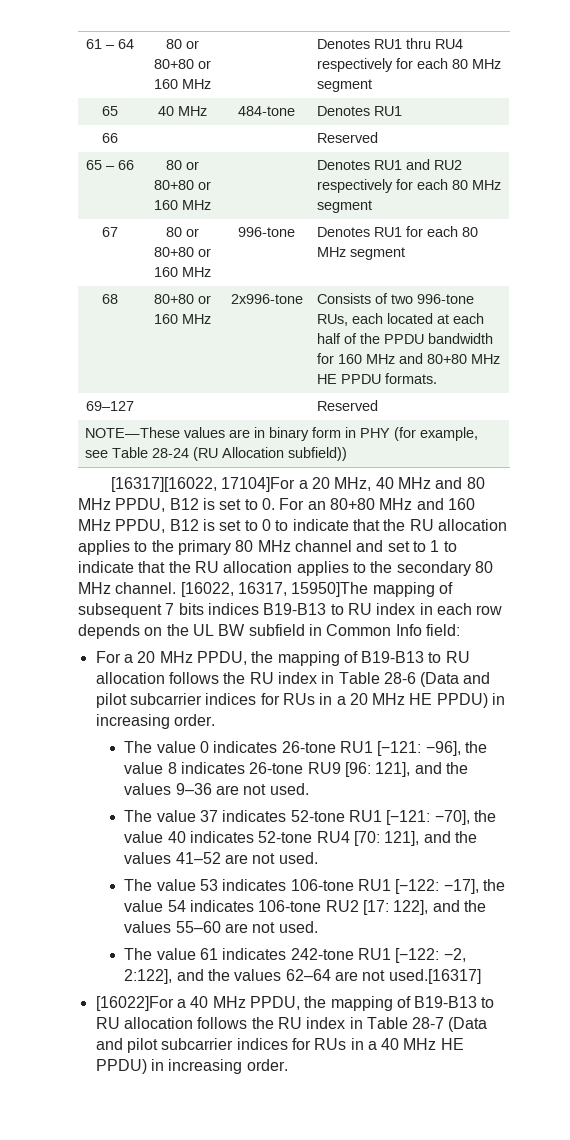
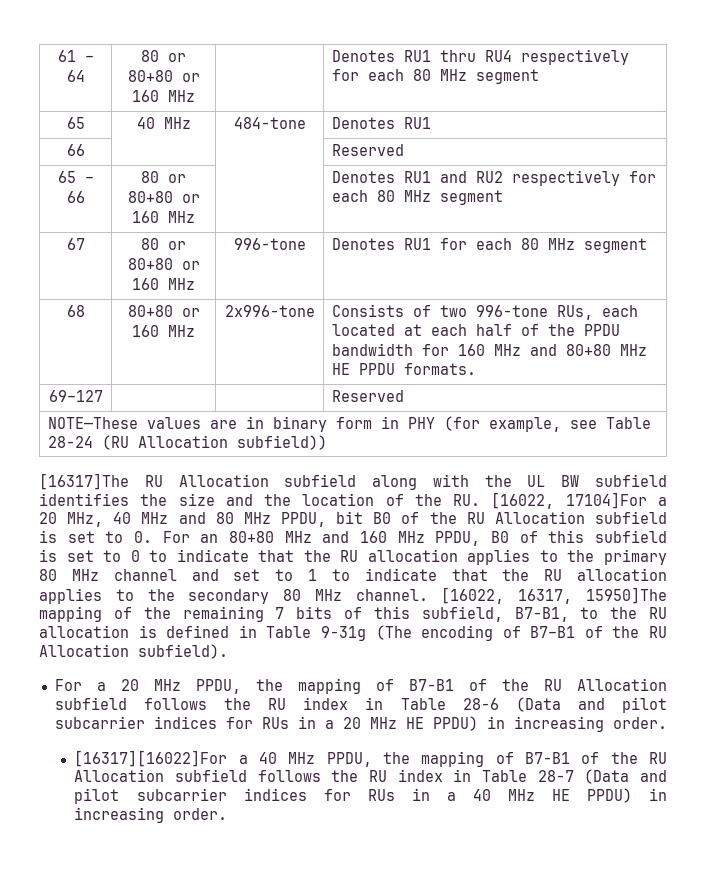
- [16317][16022, 17104]For a 20 MHz, 40 MHz and 80 MHz PPDU, B12 is set to 0. For an 80+80 MHz and 160 MHz PPDU, B12 is set to 0 to indicate that the RU allocation applies to the primary 80 MHz channel and set to 1 to indicate that the RU allocation applies to the secondary 80 MHz channel.
+ [16317]The RU Allocation subfield along with the UL BW subfield identifies the size and the location of the RU. [16022, 17104]For a 20 MHz, 40 MHz and 80 MHz PPDU, bit B0 of the RU Allocation subfield is set to 0. For an 80+80 MHz and 160 MHz PPDU, B0 of this subfield is set to 0 to indicate that the RU allocation applies to the primary 80 MHz channel and set to 1 to indicate that the RU allocation applies to the secondary 80 MHz channel.
- [16022, 16317, 15950]The mapping of subsequent 7 bits indices B19-B13 to RU index in each row depends on the UL BW subfield in Common Info field:
+ [16022, 16317, 15950]The mapping of the remaining 7 bits of this subfield, B7-B1, to the RU allocation is defined in Table 9-31g (The encoding of B7–B1 of the RU Allocation subfield).
- For a 20 MHz PPDU, the mapping of B19-B13 to RU allocation follows the RU index in Table 28-6 (Data and pilot subcarrier indices for RUs in a 20 MHz HE PPDU) in increasing order.
+ For a 20 MHz PPDU, the mapping of B7-B1 of the RU Allocation subfield follows the RU index in Table 28-6 (Data and pilot subcarrier indices for RUs in a 20 MHz HE PPDU) in increasing order.
- The value 0 indicates 26-tone RU1 [−121: −96], the value 8 indicates 26-tone RU9 [96: 121], and the values 9–36 are not used.
- The value 37 indicates 52-tone RU1 [−121: −70], the value 40 indicates 52-tone RU4 [70: 121], and the values 41–52 are not used.
- The value 53 indicates 106-tone RU1 [−122: −17], the value 54 indicates 106-tone RU2 [17: 122], and the values 55–60 are not used.
- The value 61 indicates 242-tone RU1 [−122: −2, 2:122], and the values 62–64 are not used.[16317]
- [16022]For a 40 MHz PPDU, the mapping of B19-B13 to RU allocation follows the RU index in Table 28-7 (Data and pilot subcarrier indices for RUs in a 40 MHz HE PPDU) in increasing order.
+ [16317][16022]For a 40 MHz PPDU, the mapping of B7-B1 of the RU Allocation subfield follows the RU index in Table 28-7 (Data and pilot subcarrier indices for RUs in a 40 MHz HE PPDU) in increasing order.

